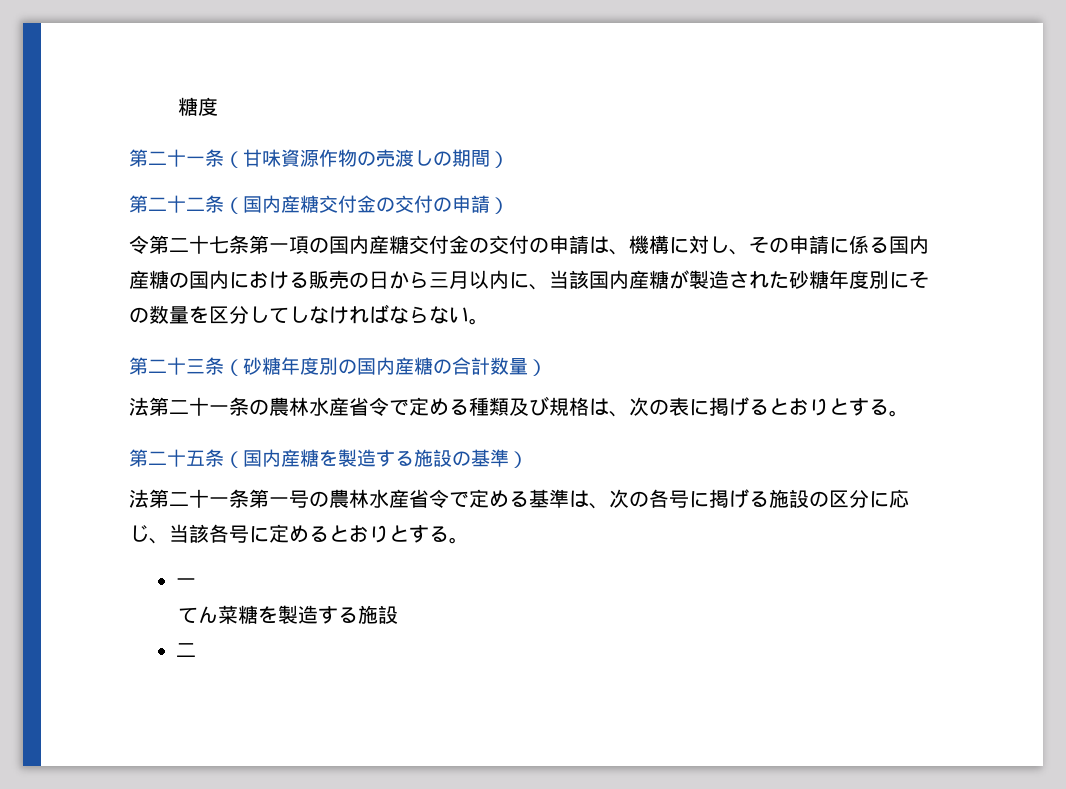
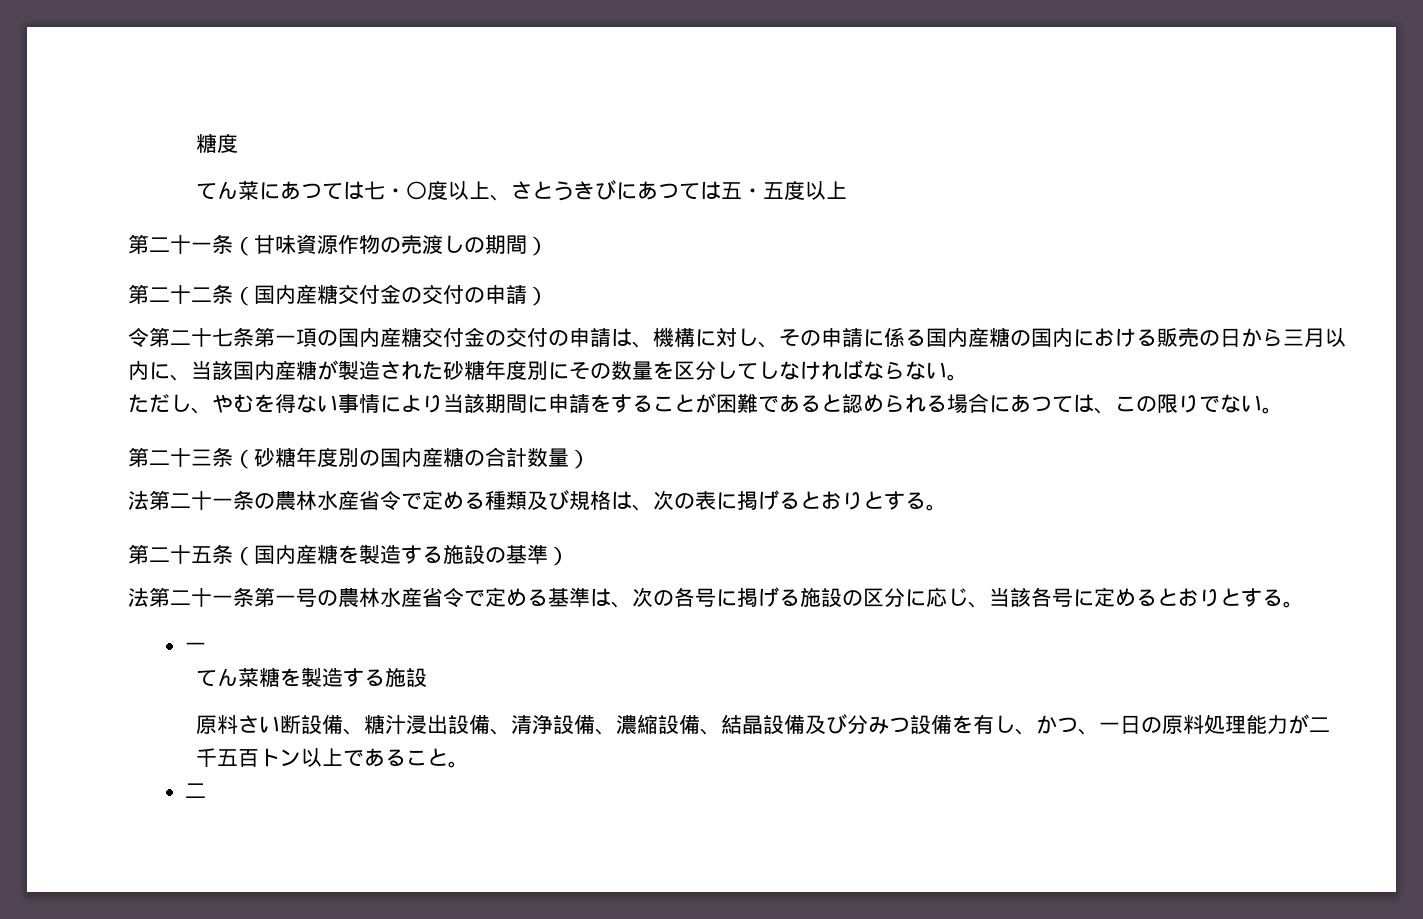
+ てん菜にあつては七・〇度以上、さとうきびにあつては五・五度以上
+ ただし、やむを得ない事情により当該期間に申請をすることが困難であると認められる場合にあつては、この限りでない。
+ 原料さい断設備、糖汁浸出設備、清浄設備、濃縮設備、結晶設備及び分みつ設備を有し、かつ、一日の原料処理能力が二千五百トン以上であること。

